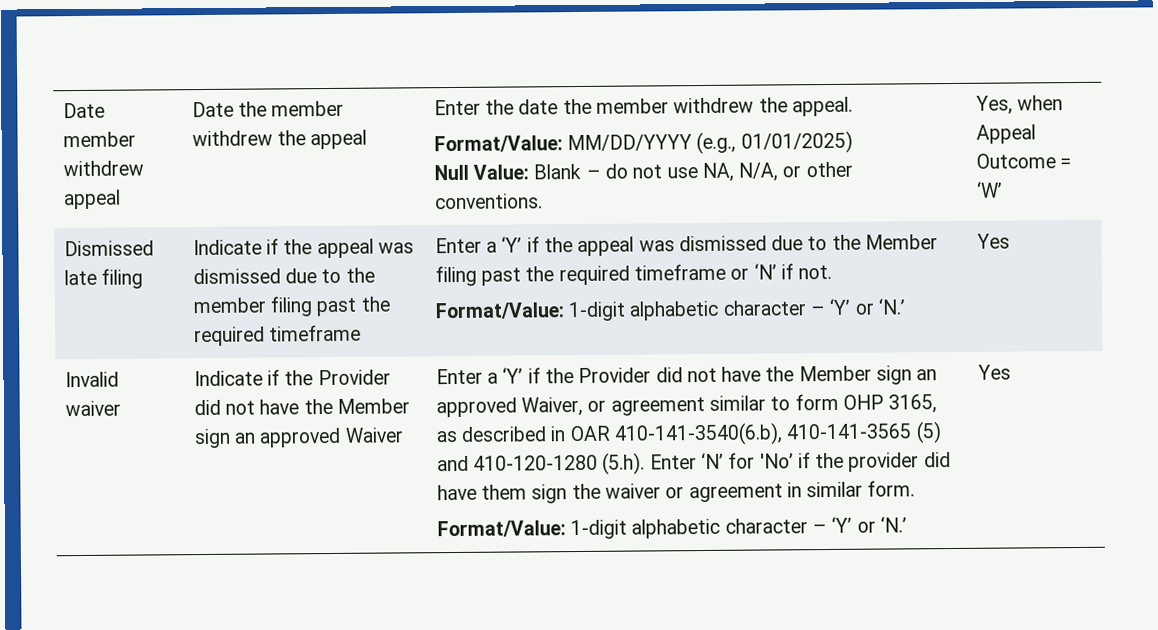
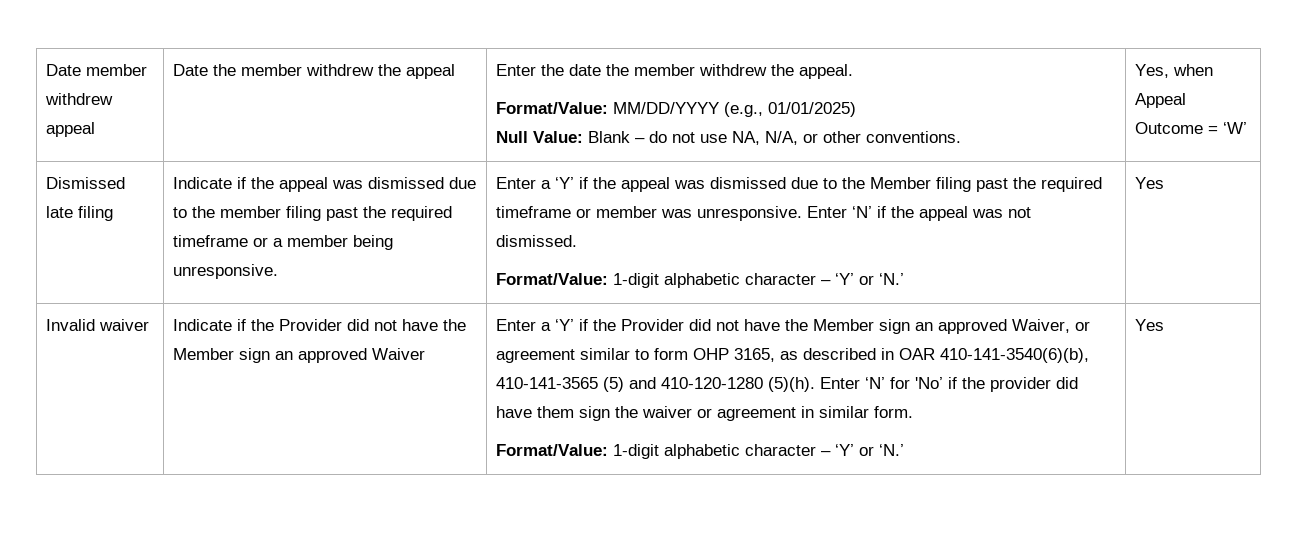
- Indicate if the appeal was dismissed due to the member filing past the required timeframe
+ Indicate if the appeal was dismissed due to the member filing past the required timeframe or a member being unresponsive.
- Enter a ‘Y’ if the appeal was dismissed due to the Member filing past the required timeframe or ‘N’ if not.
+ Enter a ‘Y’ if the appeal was dismissed due to the Member filing past the required timeframe or member was unresponsive. Enter ‘N’ if the appeal was not dismissed.
- Enter a ‘Y’ if the Provider did not have the Member sign an approved Waiver, or agreement similar to form OHP 3165, as described in OAR 410-141-3540(6.b), 410-141-3565 (5) and 410-120-1280 (5.h). Enter ‘N’ for 'No’ if the provider did have them sign the waiver or agreement in similar form.
+ Enter a ‘Y’ if the Provider did not have the Member sign an approved Waiver, or agreement similar to form OHP 3165, as described in OAR 410-141-3540(6)(b), 410-141-3565 (5) and 410-120-1280 (5)(h). Enter ‘N’ for 'No’ if the provider did have them sign the waiver or agreement in similar form.

